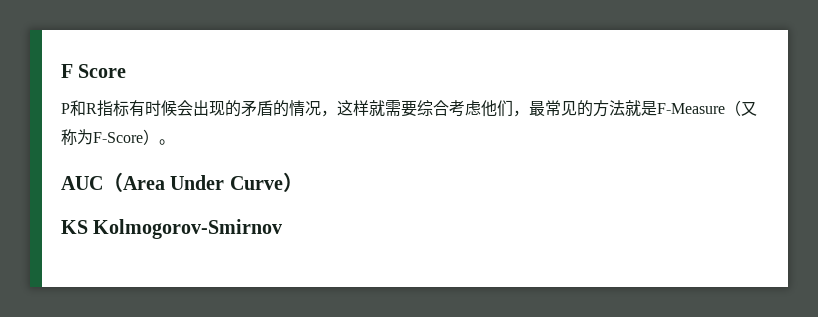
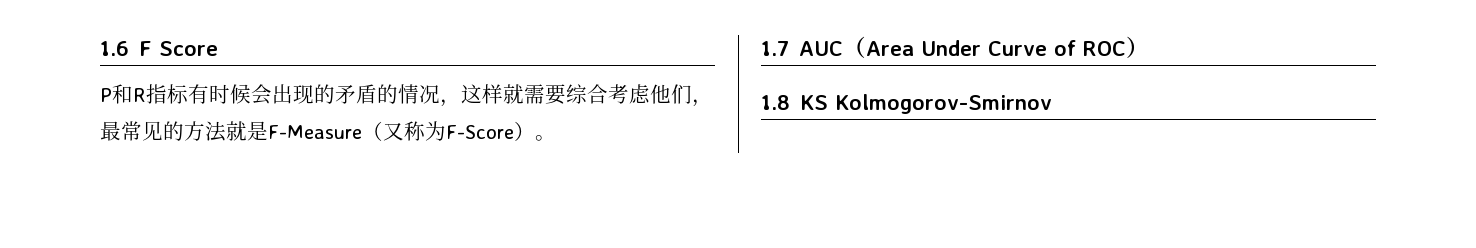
- F Score
+ 1.6 F Score
- AUC（Area Under Curve）
+ 1.7 AUC（Area Under Curve of ROC）
- KS Kolmogorov-Smirnov
+ 1.8 KS Kolmogorov-Smirnov

